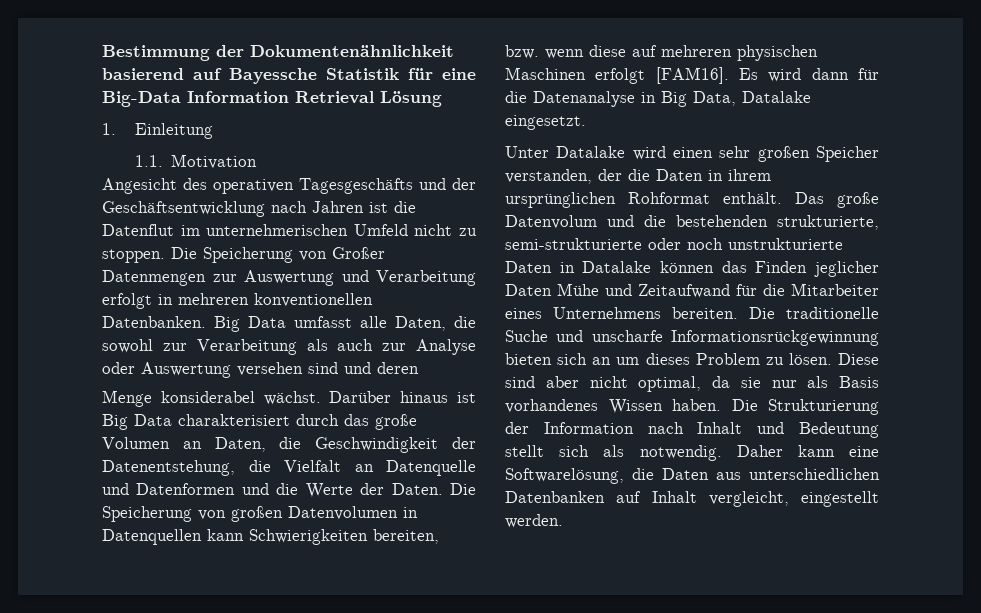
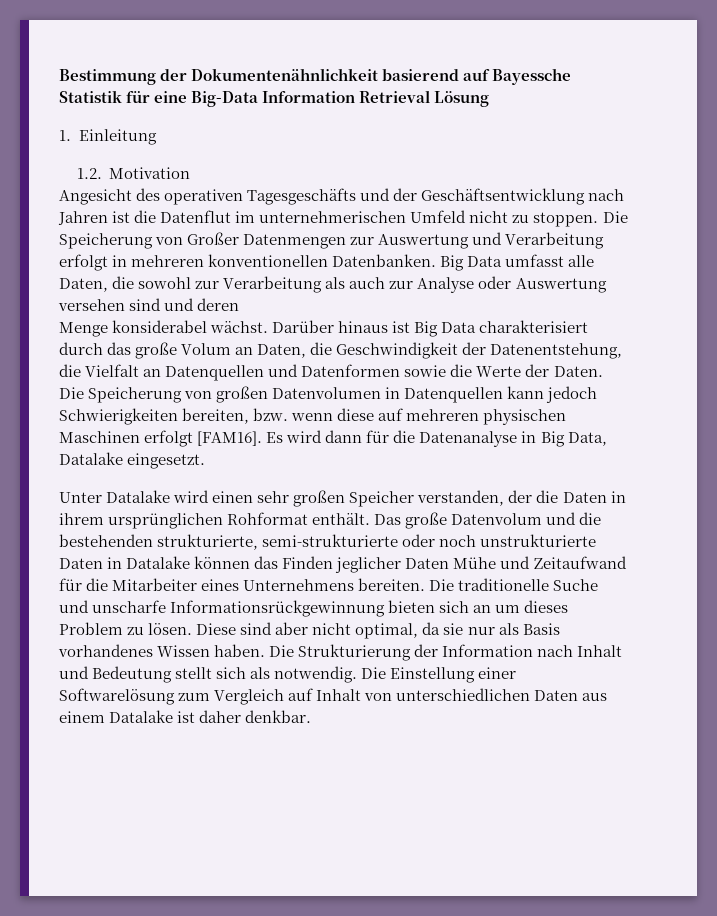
- 1.1. Motivation
+ 1.2. Motivation
- Darüber hinaus ist Big Data charakterisiert durch das große Volumen an Daten, die Geschwindigkeit der Datenentstehung, die Vielfalt an Datenquelle und Datenformen und die Werte der Daten.
+ Darüber hinaus ist Big Data charakterisiert durch das große Volum an Daten, die Geschwindigkeit der Datenentstehung, die Vielfalt an Datenquellen und Datenformen sowie die Werte der Daten.
- Die Speicherung von großen Datenvolumen in Datenquellen kann Schwierigkeiten bereiten, bzw. wenn diese auf mehreren physischen Maschinen erfolgt [FAM16].
+ Die Speicherung von großen Datenvolumen in Datenquellen kann jedoch Schwierigkeiten bereiten, bzw. wenn diese auf mehreren physischen Maschinen erfolgt [FAM16].
- Daher kann eine Softwarelösung, die Daten aus unterschiedlichen Datenbanken auf Inhalt vergleicht, eingestellt werden.
+ Die Einstellung einer Softwarelösung zum Vergleich auf Inhalt von unterschiedlichen Daten aus einem Datalake ist daher denkbar.

